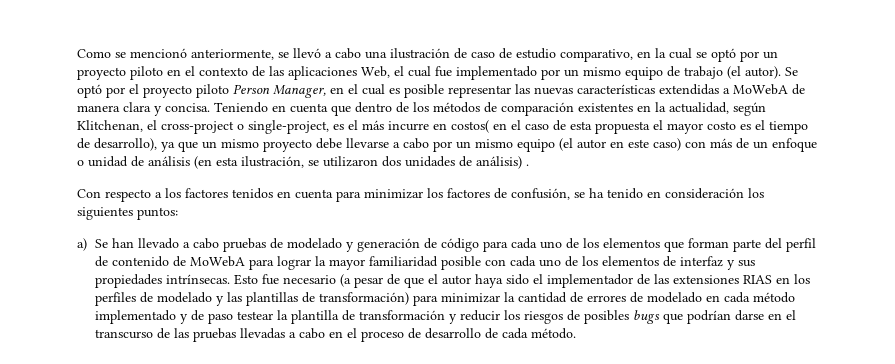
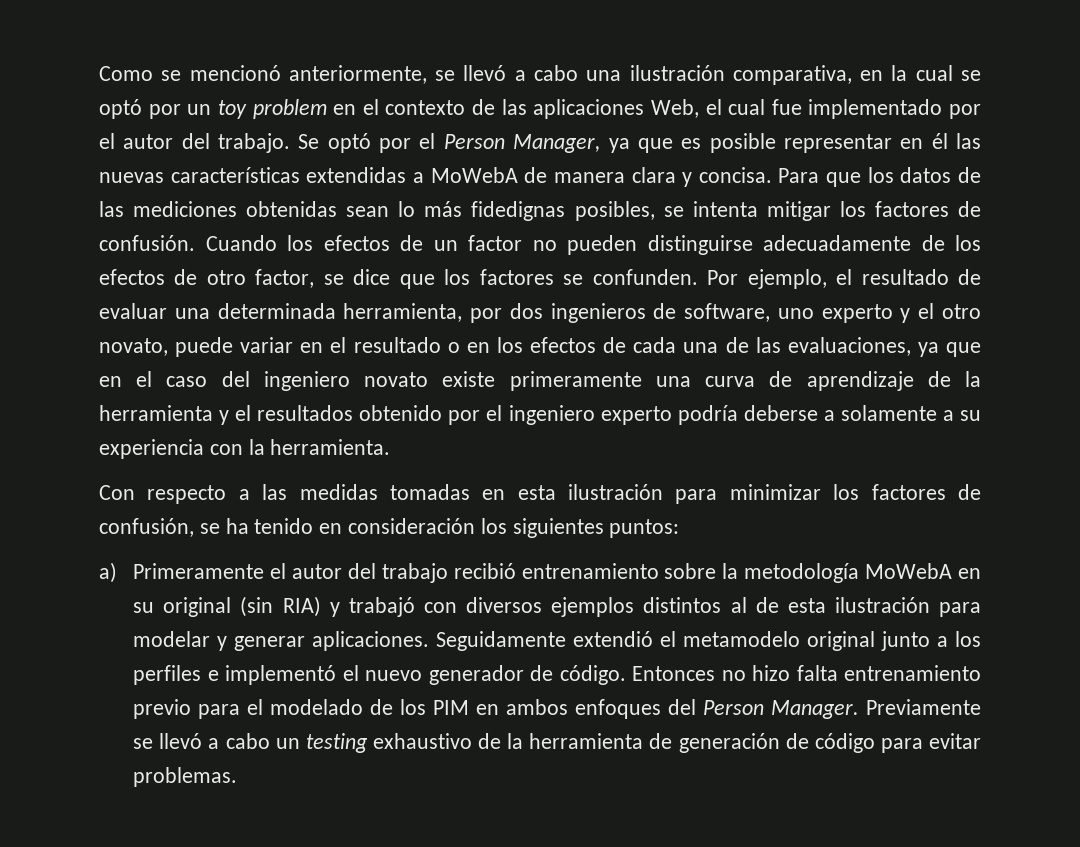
- Como se mencionó anteriormente, se llevó a cabo una ilustración de caso de estudio comparativo, en la cual se optó por un proyecto piloto en el contexto de las aplicaciones Web, el cual fue implementado por un mismo equipo de trabajo (el autor). Se optó por el proyecto piloto Person Manager, en el cual es posible representar las nuevas características extendidas a MoWebA de manera clara y concisa.
+ Como se mencionó anteriormente, se llevó a cabo una ilustración comparativa, en la cual se optó por un toy problem en el contexto de las aplicaciones Web, el cual fue implementado por el autor del trabajo. Se optó por el Person Manager, ya que es posible representar en él las nuevas características extendidas a MoWebA de manera clara y concisa.
- Teniendo en cuenta que dentro de los métodos de comparación existentes en la actualidad, según Klitchenan, el cross-project o single-project, es el más incurre en costos( en el caso de esta propuesta el mayor costo es el tiempo de desarrollo), ya que un mismo proyecto debe llevarse a cabo por un mismo equipo (el autor en este caso) con más de un enfoque o unidad de análisis (en esta ilustración, se utilizaron dos unidades de análisis) .
- Con respecto a los factores tenidos en cuenta para minimizar los factores de confusión, se ha tenido en consideración los siguientes puntos:
+ Para que los datos de las mediciones obtenidas sean lo más fidedignas posibles, se intenta mitigar los factores de confusión. Cuando los efectos de un factor no pueden distinguirse adecuadamente de los efectos de otro factor, se dice que los factores se confunden. Por ejemplo, el resultado de evaluar una determinada herramienta, por dos ingenieros de software, uno experto y el otro novato, puede variar en el resultado o en los efectos de cada una de las evaluaciones, ya que en el caso del ingeniero novato existe primeramente una curva de aprendizaje de la herramienta y el resultados obtenido por el ingeniero experto podría deberse a solamente a su experiencia con la herramienta.
+ Con respecto a las medidas tomadas en esta ilustración para minimizar los factores de confusión, se ha tenido en consideración los siguientes puntos:
- a) Se han llevado a cabo pruebas de modelado y generación de código para cada uno de los elementos que forman parte del perfil de contenido de MoWebA para lograr la mayor familiaridad posible con cada uno de los elementos de interfaz y sus propiedades intrínsecas. Esto fue necesario (a pesar de que el autor haya sido el implementador de las extensiones RIAS en los perfiles de modelado y las plantillas de transformación) para minimizar la cantidad de errores de modelado en cada método implementado y de paso testear la plantilla de transformación y reducir los riesgos de posibles bugs que podrían darse en el transcurso de las pruebas llevadas a cabo en el proceso de desarrollo de cada método.
+ a) Primeramente el autor del trabajo recibió entrenamiento sobre la metodología MoWebA en su original (sin RIA) y trabajó con diversos ejemplos distintos al de esta ilustración para modelar y generar aplicaciones. Seguidamente extendió el metamodelo original junto a los perfiles e implementó el nuevo generador de código. Entonces no hizo falta entrenamiento previo para el modelado de los PIM en ambos enfoques del Person Manager. Previamente se llevó a cabo un testing exhaustivo de la herramienta de generación de código para evitar problemas.

